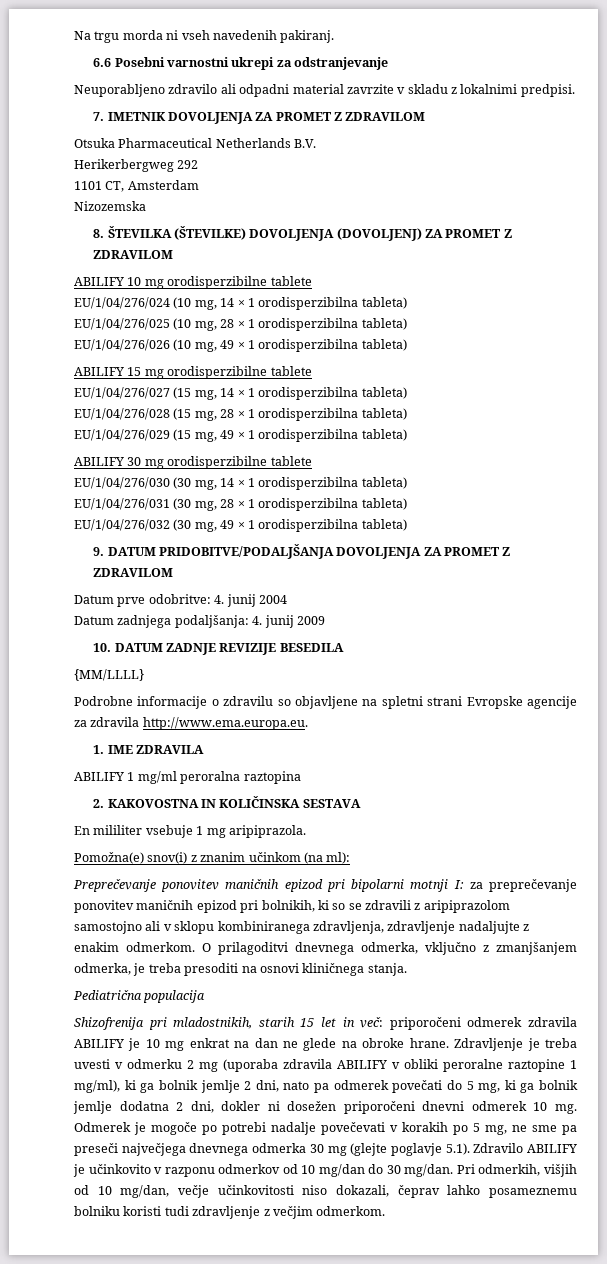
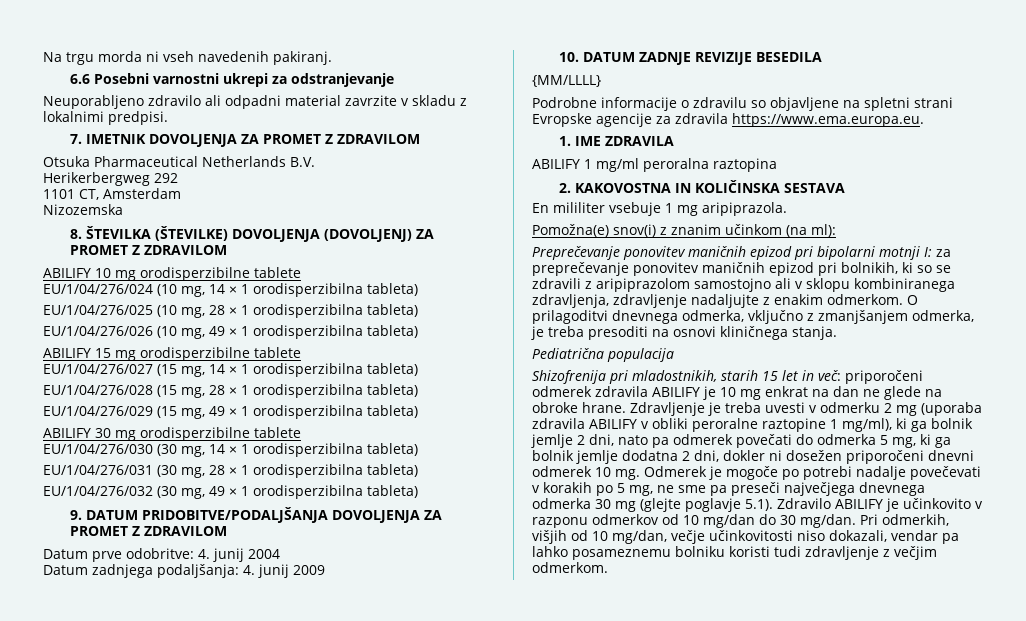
- Podrobne informacije o zdravilu so objavljene na spletni strani Evropske agencije za zdravila http://www.ema.europa.eu.
+ Podrobne informacije o zdravilu so objavljene na spletni strani Evropske agencije za zdravila https://www.ema.europa.eu.
- Zdravljenje je treba uvesti v odmerku 2 mg (uporaba zdravila ABILIFY v obliki peroralne raztopine 1 mg/ml), ki ga bolnik jemlje 2 dni, nato pa odmerek povečati do 5 mg, ki ga bolnik jemlje dodatna 2 dni, dokler ni dosežen priporočeni dnevni odmerek 10 mg.
+ Zdravljenje je treba uvesti v odmerku 2 mg (uporaba zdravila ABILIFY v obliki peroralne raztopine 1 mg/ml), ki ga bolnik jemlje 2 dni, nato pa odmerek povečati do odmerka 5 mg, ki ga bolnik jemlje dodatna 2 dni, dokler ni dosežen priporočeni dnevni odmerek 10 mg.
- Pri odmerkih, višjih od 10 mg/dan, večje učinkovitosti niso dokazali, čeprav lahko posameznemu bolniku koristi tudi zdravljenje z večjim odmerkom.
+ Pri odmerkih, višjih od 10 mg/dan, večje učinkovitosti niso dokazali, vendar pa lahko posameznemu bolniku koristi tudi zdravljenje z večjim odmerkom.

